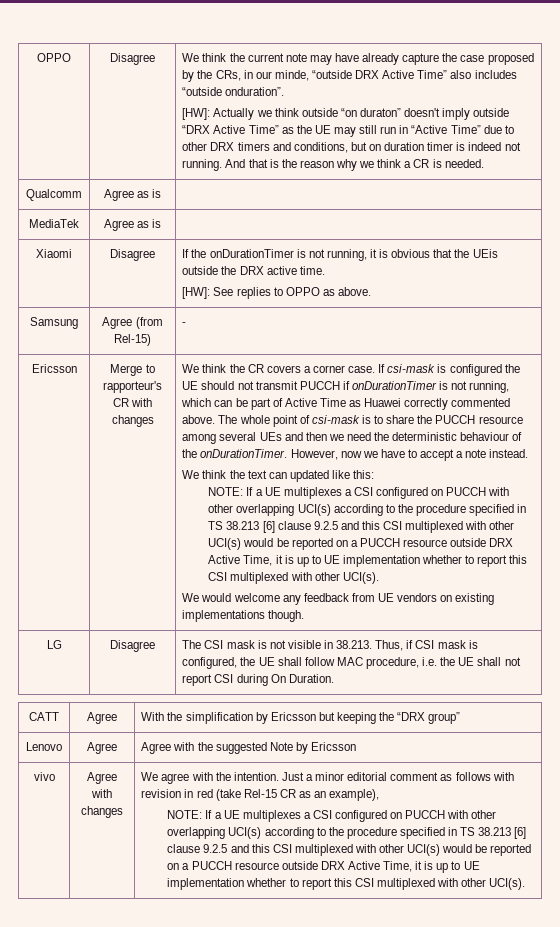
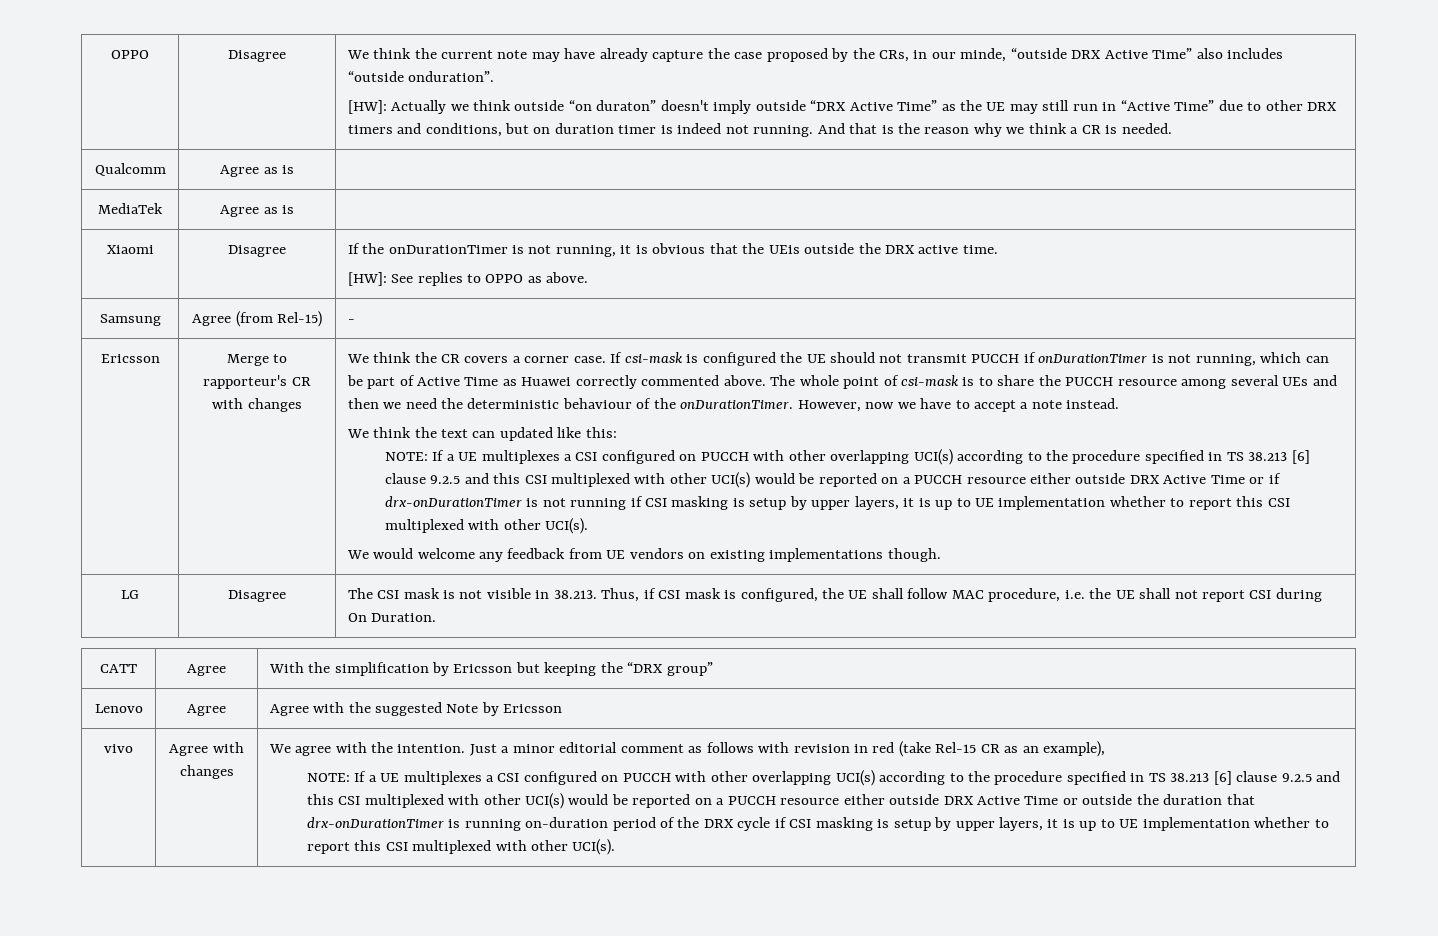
  We think the text can updated like this:
- NOTE: If a UE multiplexes a CSI configured on PUCCH with other overlapping UCI(s) according to the procedure specified in TS 38.213 [6] clause 9.2.5 and this CSI multiplexed with other UCI(s) would be reported on a PUCCH resource outside DRX Active Time, it is up to UE implementation whether to report this CSI multiplexed with other UCI(s).
+ NOTE: If a UE multiplexes a CSI configured on PUCCH with other overlapping UCI(s) according to the procedure specified in TS 38.213 [6] clause 9.2.5 and this CSI multiplexed with other UCI(s) would be reported on a PUCCH resource either outside DRX Active Time or if drx-onDurationTimer is not running if CSI masking is setup by upper layers, it is up to UE implementation whether to report this CSI multiplexed with other UCI(s).
  Just a minor editorial comment as follows with revision in red (take Rel-15 CR as an example),
- NOTE: If a UE multiplexes a CSI configured on PUCCH with other overlapping UCI(s) according to the procedure specified in TS 38.213 [6] clause 9.2.5 and this CSI multiplexed with other UCI(s) would be reported on a PUCCH resource outside DRX Active Time, it is up to UE implementation whether to report this CSI multiplexed with other UCI(s).
+ NOTE: If a UE multiplexes a CSI configured on PUCCH with other overlapping UCI(s) according to the procedure specified in TS 38.213 [6] clause 9.2.5 and this CSI multiplexed with other UCI(s) would be reported on a PUCCH resource either outside DRX Active Time or outside the duration that drx-onDurationTimer is running on-duration period of the DRX cycle if CSI masking is setup by upper layers, it is up to UE implementation whether to report this CSI multiplexed with other UCI(s).

